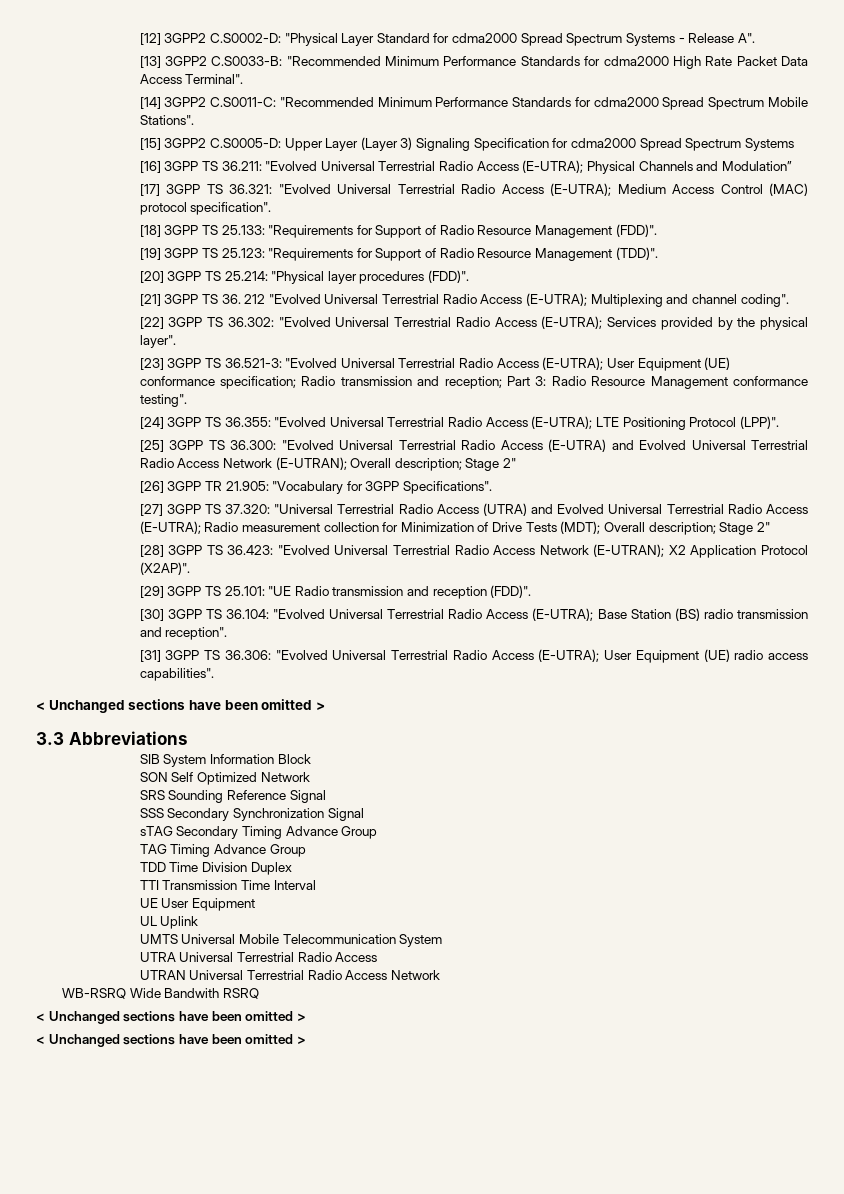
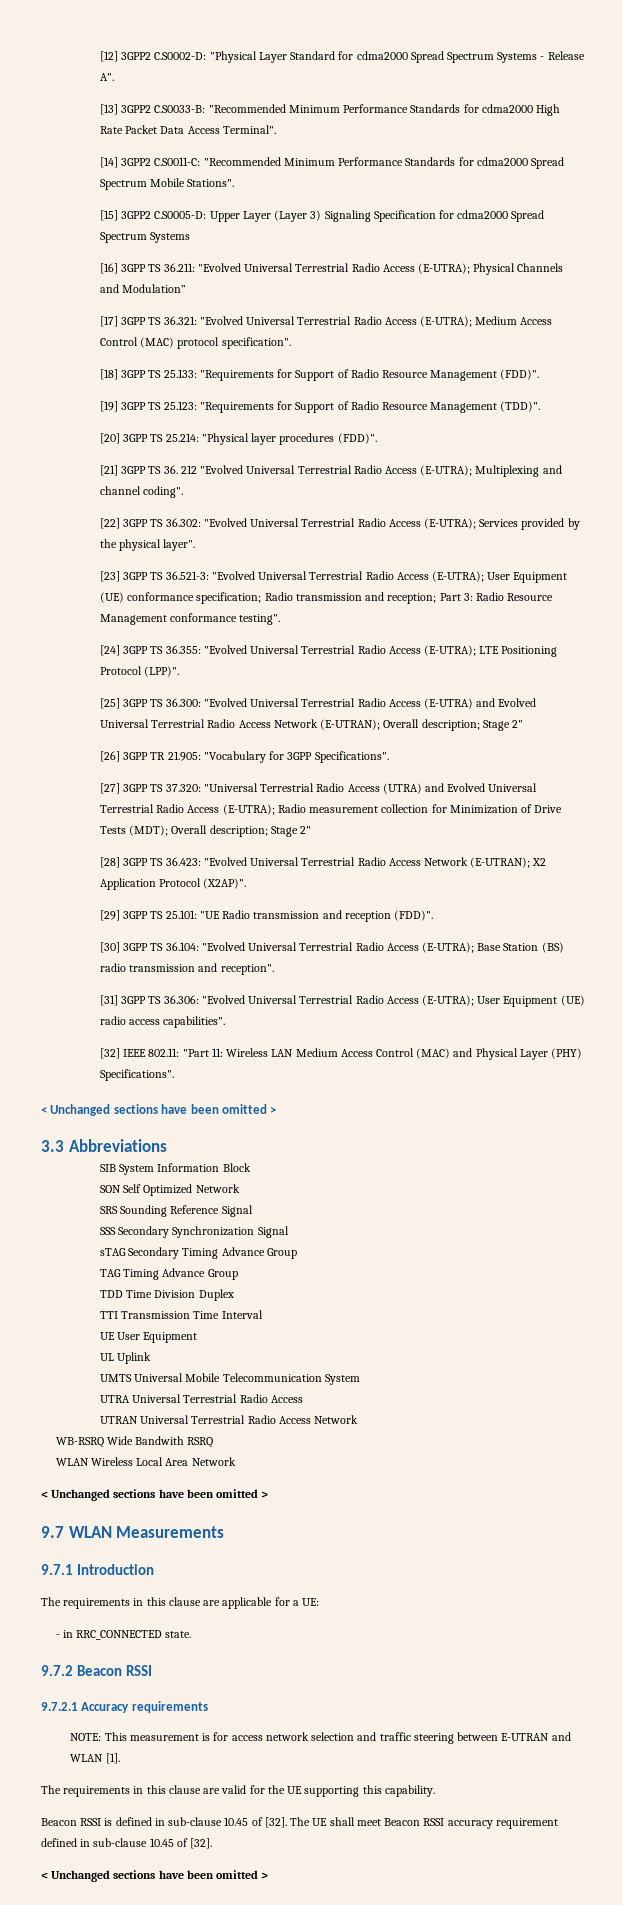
+ [32] IEEE 802.11: "Part 11: Wireless LAN Medium Access Control (MAC) and Physical Layer (PHY) Specifications".
  WB-RSRQ Wide Bandwith RSRQ
+ WLAN Wireless Local Area Network
  < Unchanged sections have been omitted >
+ 9.7 WLAN Measurements
+ 9.7.1 Introduction
+ The requirements in this clause are applicable for a UE:
+ - in RRC_CONNECTED state.
+ 9.7.2 Beacon RSSI
+ 9.7.2.1 Accuracy requirements
+ NOTE: This measurement is for access network selection and traffic steering between E-UTRAN and WLAN [1].
+ The requirements in this clause are valid for the UE supporting this capability.
+ Beacon RSSI is defined in sub-clause 10.45 of [32]. The UE shall meet Beacon RSSI accuracy requirement defined in sub-clause 10.45 of [32].

